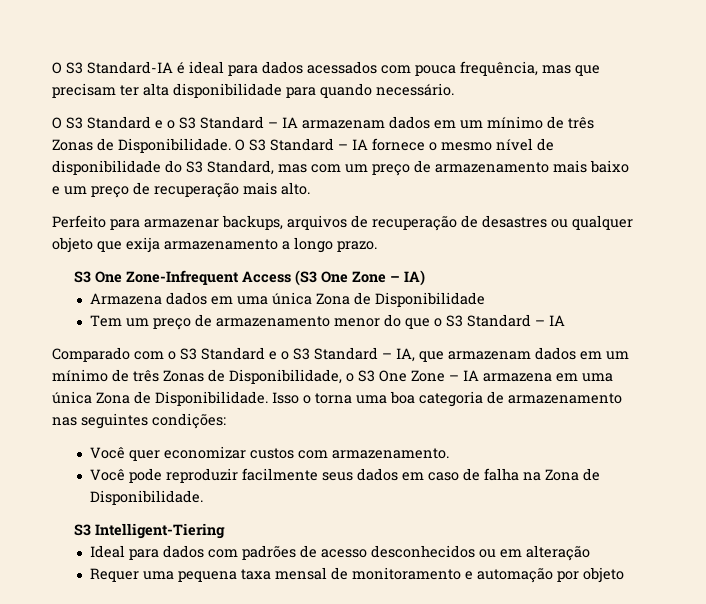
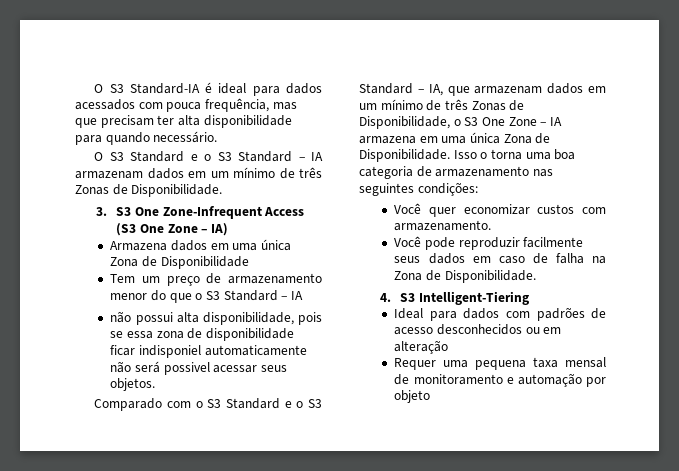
- O S3 Standard e o S3 Standard – IA armazenam dados em um mínimo de três Zonas de Disponibilidade. O S3 Standard – IA fornece o mesmo nível de disponibilidade do S3 Standard, mas com um preço de armazenamento mais baixo e um preço de recuperação mais alto.
- Perfeito para armazenar backups, arquivos de recuperação de desastres ou qualquer objeto que exija armazenamento a longo prazo.
- S3 One Zone-Infrequent Access (S3 One Zone – IA)
+ O S3 Standard e o S3 Standard – IA armazenam dados em um mínimo de três Zonas de Disponibilidade.
+ 3. S3 One Zone-Infrequent Access (S3 One Zone – IA)
+ não possui alta disponibilidade, pois se essa zona de disponibilidade ficar indisponiel automaticamente não será possivel acessar seus objetos.
- S3 Intelligent-Tiering
+ 4. S3 Intelligent-Tiering

